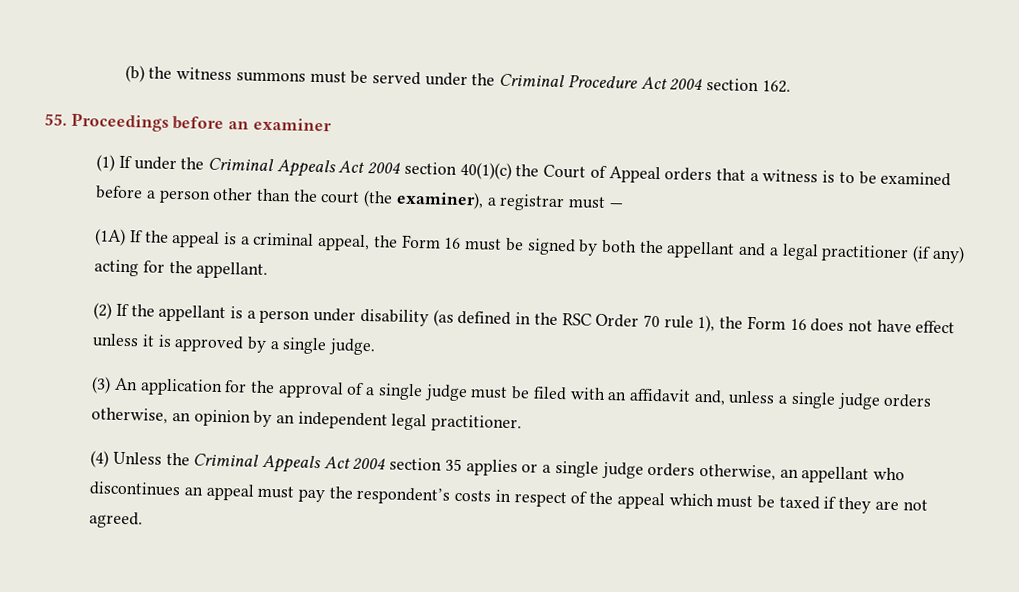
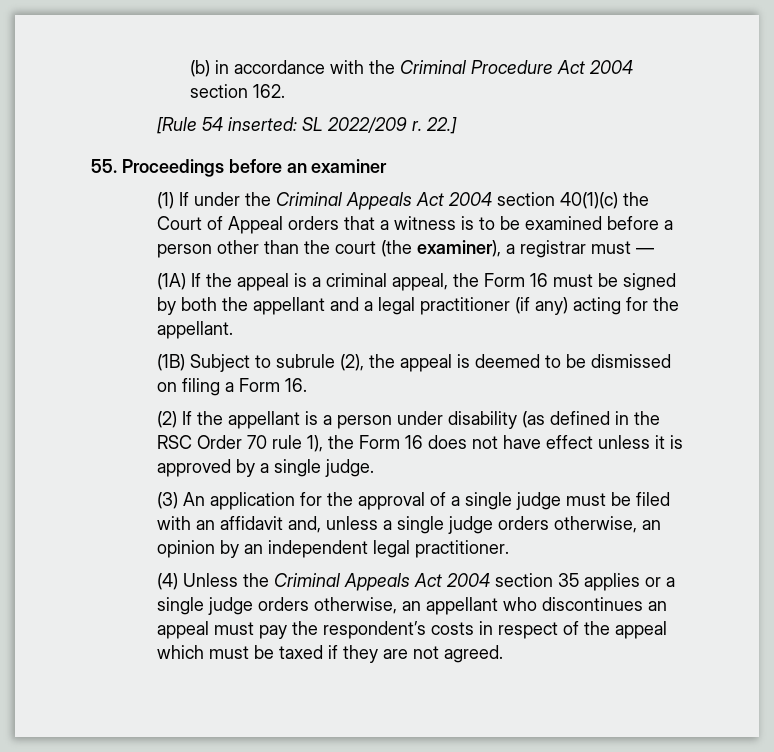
- (b) the witness summons must be served under the Criminal Procedure Act 2004 section 162.
+ (b) in accordance with the Criminal Procedure Act 2004 section 162.
+ [Rule 54 inserted: SL 2022/209 r. 22.]
+ (1B) Subject to subrule (2), the appeal is deemed to be dismissed on filing a Form 16.

